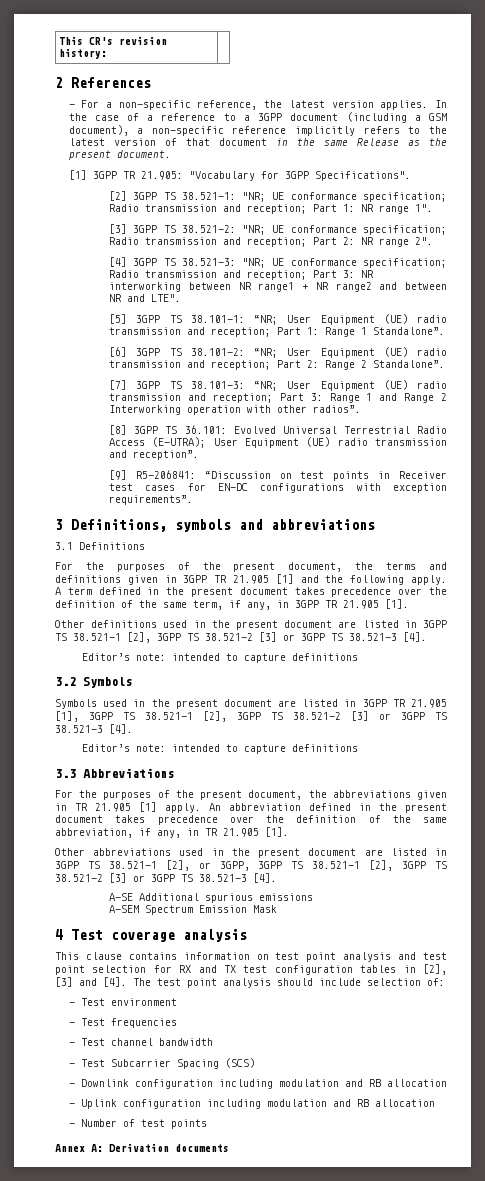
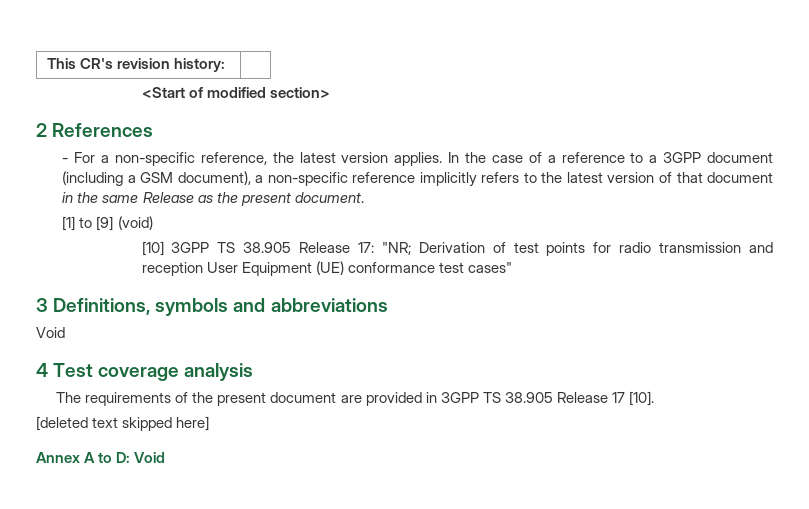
+ <Start of modified section>
- [1] 3GPP TR 21.905: "Vocabulary for 3GPP Specifications".
- [2] 3GPP TS 38.521-1: "NR; UE conformance specification; Radio transmission and reception; Part 1: NR range 1".
- [3] 3GPP TS 38.521-2: "NR; UE conformance specification; Radio transmission and reception; Part 2: NR range 2".
- [4] 3GPP TS 38.521-3: "NR; UE conformance specification; Radio transmission and reception; Part 3: NR interworking between NR range1 + NR range2 and between NR and LTE".
- [5] 3GPP TS 38.101-1: “NR; User Equipment (UE) radio transmission and reception; Part 1: Range 1 Standalone”.
- [6] 3GPP TS 38.101-2: “NR; User Equipment (UE) radio transmission and reception; Part 2: Range 2 Standalone”.
- [7] 3GPP TS 38.101-3: “NR; User Equipment (UE) radio transmission and reception; Part 3: Range 1 and Range 2 Interworking operation with other radios”.
- [8] 3GPP TS 36.101: Evolved Universal Terrestrial Radio Access (E-UTRA); User Equipment (UE) radio transmission and reception”.
- [9] R5-206841: “Discussion on test points in Receiver test cases for EN-DC configurations with exception requirements”.
+ [1] to [9] (void)
+ [10] 3GPP TS 38.905 Release 17: "NR; Derivation of test points for radio transmission and reception User Equipment (UE) conformance test cases"
  3 Definitions, symbols and abbreviations
- 3.1 Definitions
- For the purposes of the present document, the terms and definitions given in 3GPP TR 21.905 [1] and the following apply. A term defined in the present document takes precedence over the definition of the same term, if any, in 3GPP TR 21.905 [1].
- Other definitions used in the present document are listed in 3GPP TS 38.521-1 [2], 3GPP TS 38.521-2 [3] or 3GPP TS 38.521-3 [4].
- Editor’s note: intended to capture definitions
- 3.2 Symbols
- Symbols used in the present document are listed in 3GPP TR 21.905 [1], 3GPP TS 38.521-1 [2], 3GPP TS 38.521-2 [3] or 3GPP TS 38.521-3 [4].
- Editor’s note: intended to capture definitions
- 3.3 Abbreviations
- For the purposes of the present document, the abbreviations given in TR 21.905 [1] apply. An abbreviation defined in the present document takes precedence over the definition of the same abbreviation, if any, in TR 21.905 [1].
- Other abbreviations used in the present document are listed in 3GPP TS 38.521-1 [2], or 3GPP, 3GPP TS 38.521-1 [2], 3GPP TS 38.521-2 [3] or 3GPP TS 38.521-3 [4].
- A-SE Additional spurious emissions
- A-SEM Spectrum Emission Mask
+ Void
  4 Test coverage analysis
- This clause contains information on test point analysis and test point selection for RX and TX test configuration tables in [2], [3] and [4]. The test point analysis should include selection of:
- - Test environment
- - Test frequencies
- - Test channel bandwidth
- - Test Subcarrier Spacing (SCS)
- - Downlink configuration including modulation and RB allocation
- - Uplink configuration including modulation and RB allocation
- - Number of test points
- Annex A: Derivation documents
+ The requirements of the present document are provided in 3GPP TS 38.905 Release 17 [10].
+ [deleted text skipped here]
+ Annex A to D: Void

